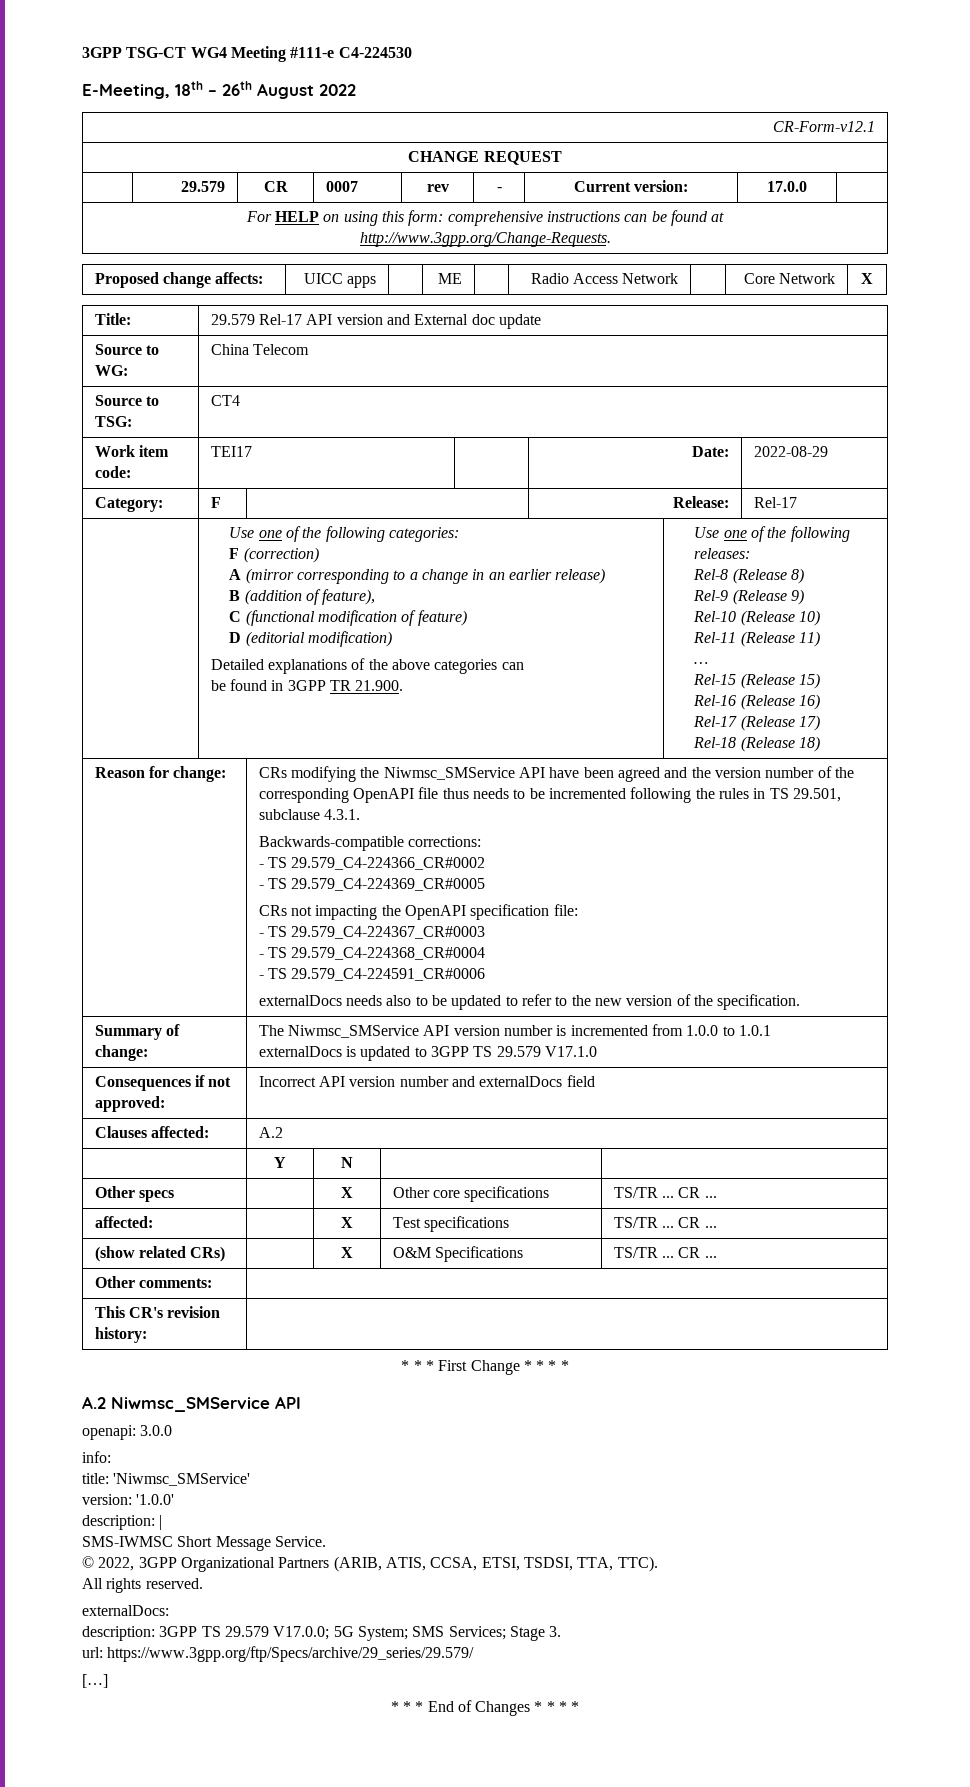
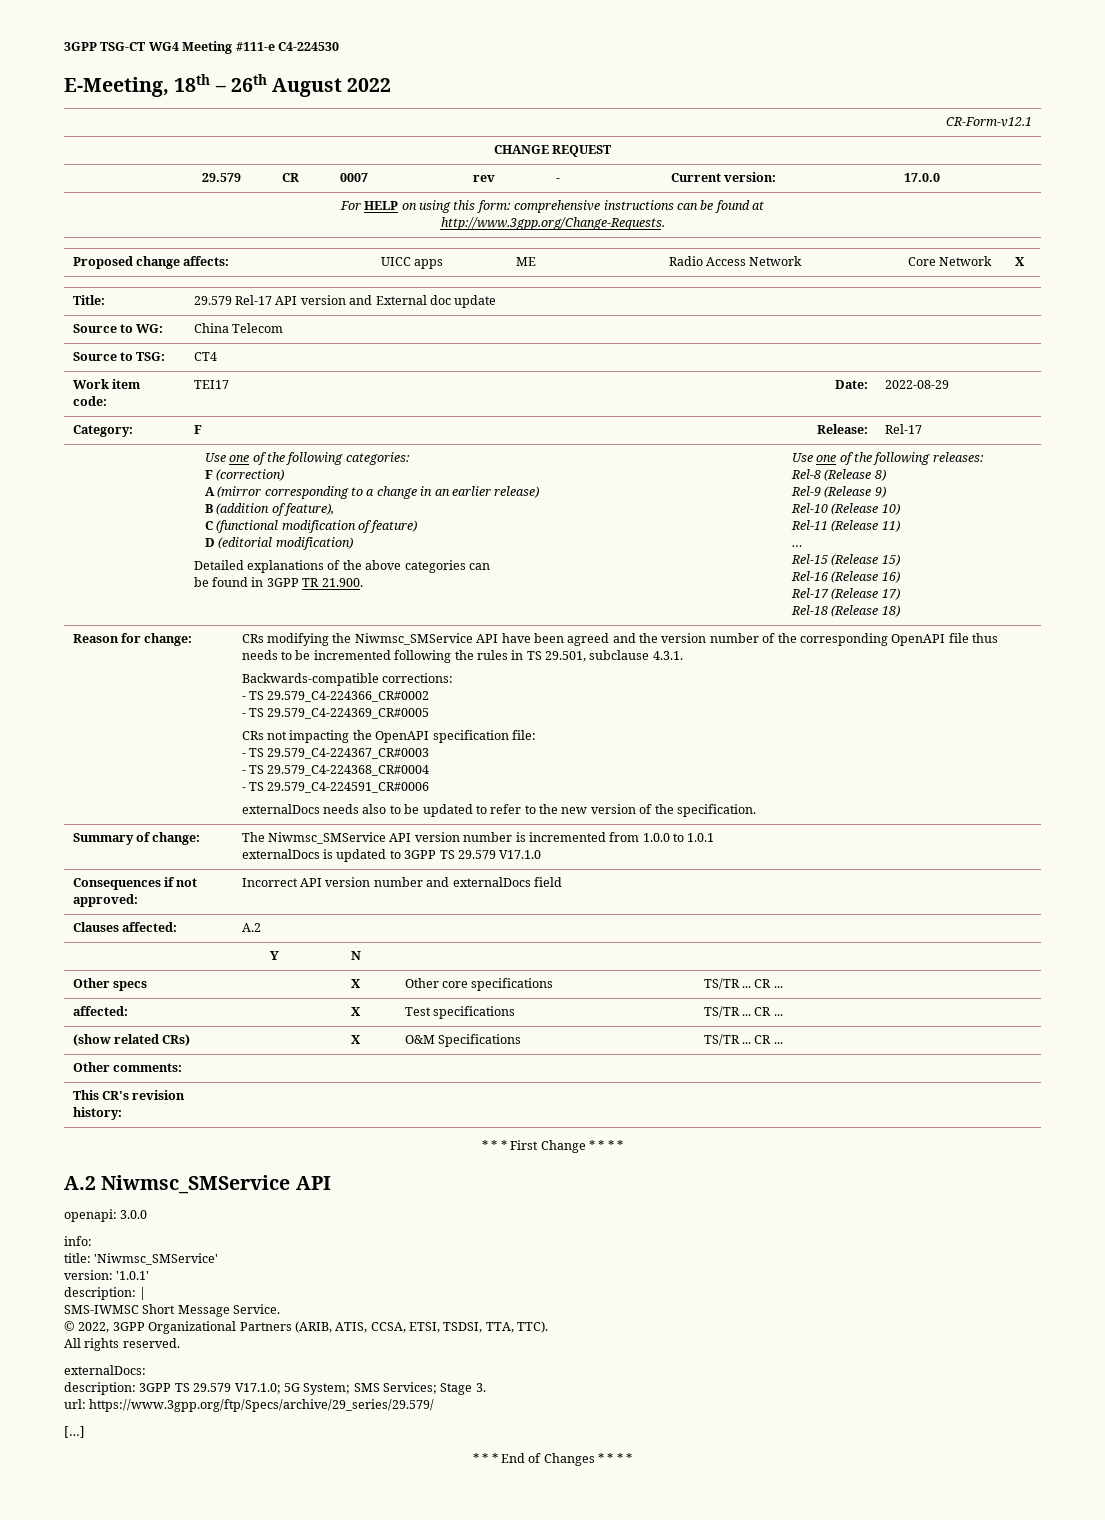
- version: '1.0.0'
+ version: '1.0.1'
- description: 3GPP TS 29.579 V17.0.0; 5G System; SMS Services; Stage 3.
+ description: 3GPP TS 29.579 V17.1.0; 5G System; SMS Services; Stage 3.

